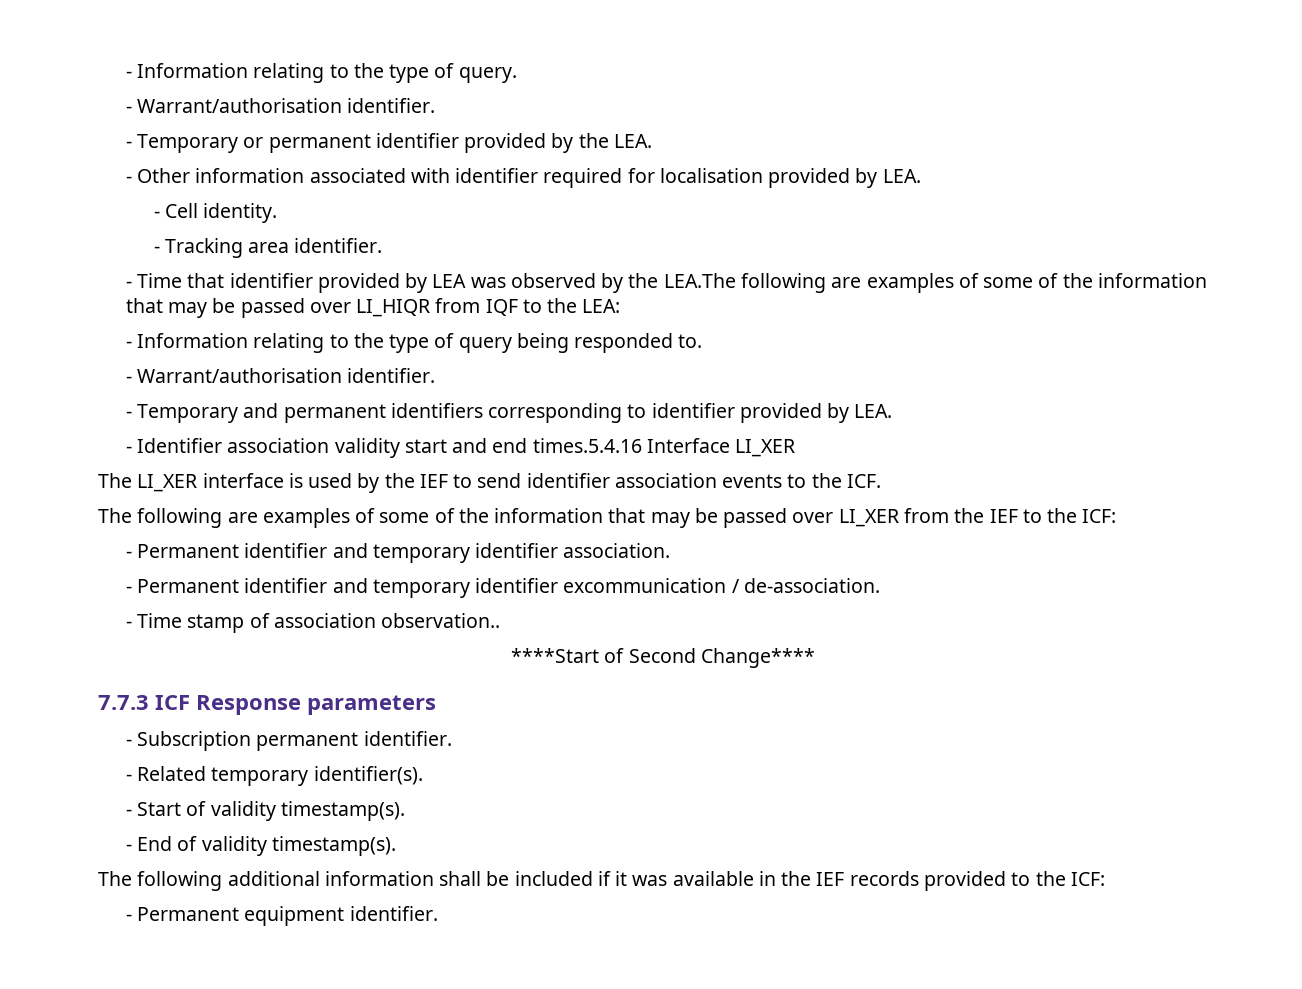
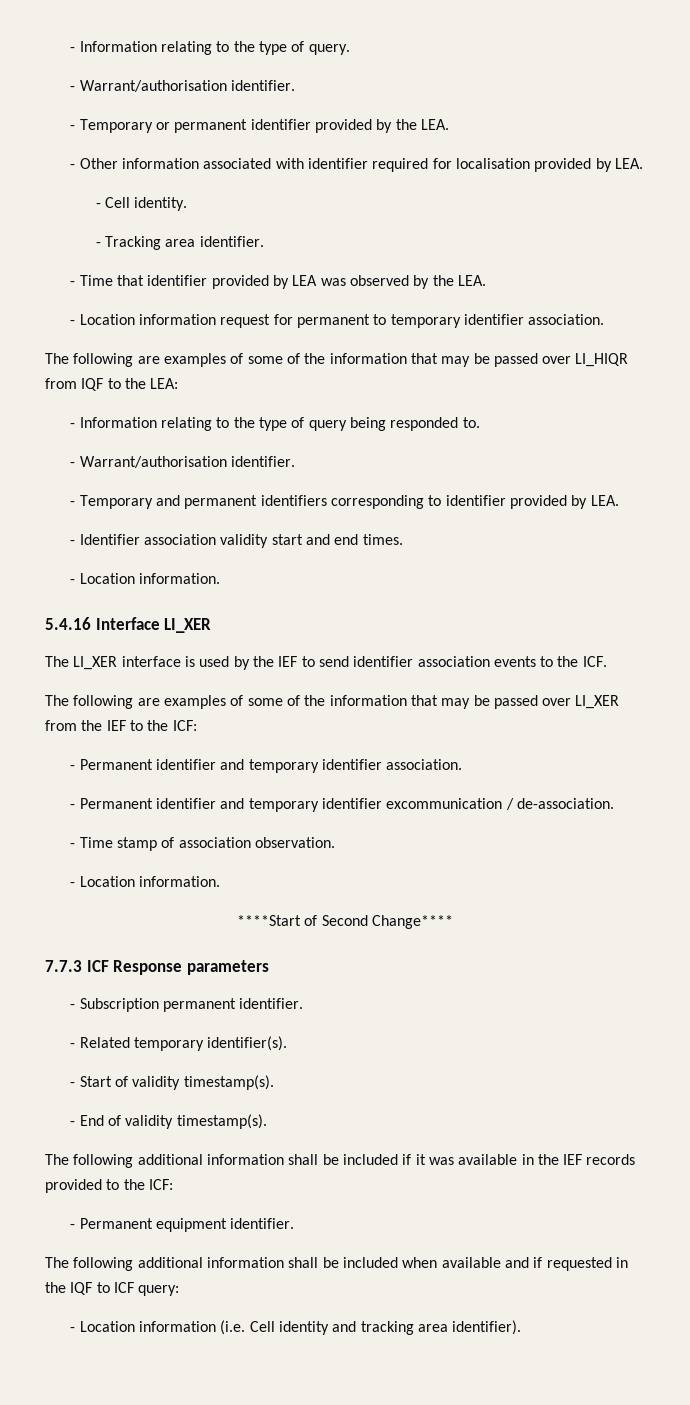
- - Time that identifier provided by LEA was observed by the LEA.The following are examples of some of the information that may be passed over LI_HIQR from IQF to the LEA:
+ - Time that identifier provided by LEA was observed by the LEA.
+ - Location information request for permanent to temporary identifier association.
+ The following are examples of some of the information that may be passed over LI_HIQR from IQF to the LEA:
- - Identifier association validity start and end times.5.4.16 Interface LI_XER
+ - Identifier association validity start and end times.
+ - Location information.
+ 5.4.16 Interface LI_XER
- - Time stamp of association observation..
+ - Time stamp of association observation.
+ - Location information.
+ The following additional information shall be included when available and if requested in the IQF to ICF query:
+ - Location information (i.e. Cell identity and tracking area identifier).

